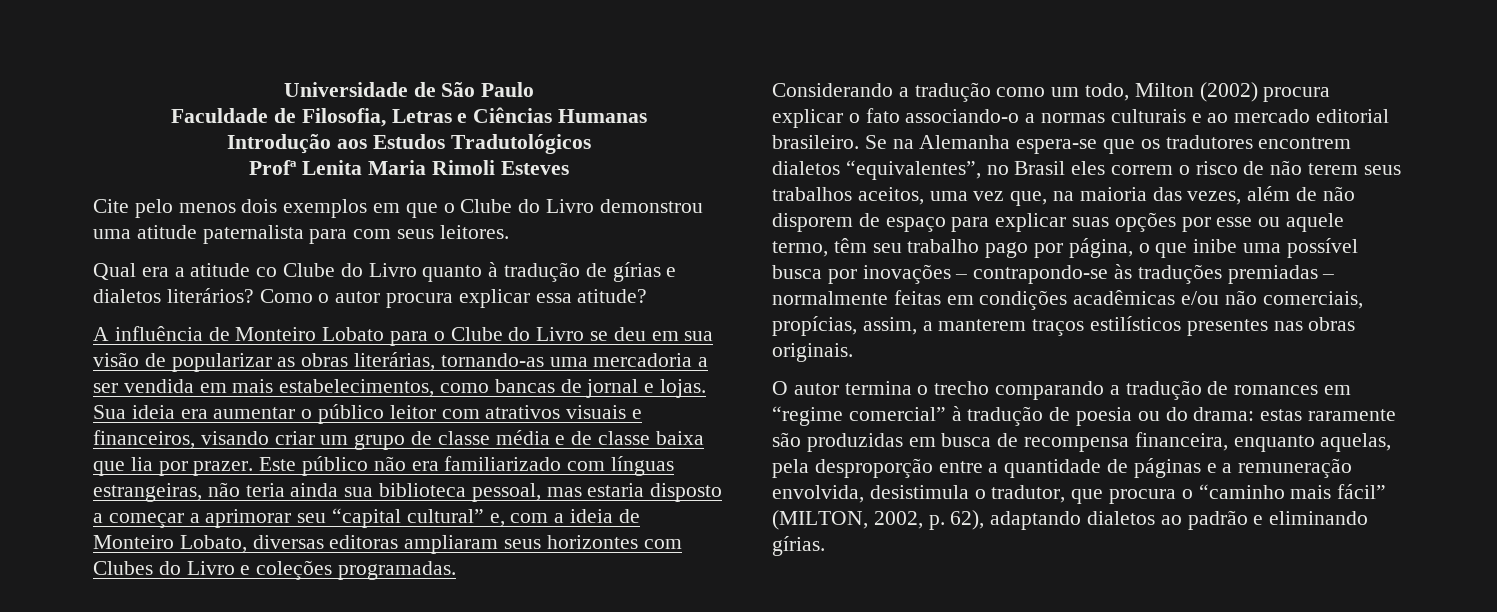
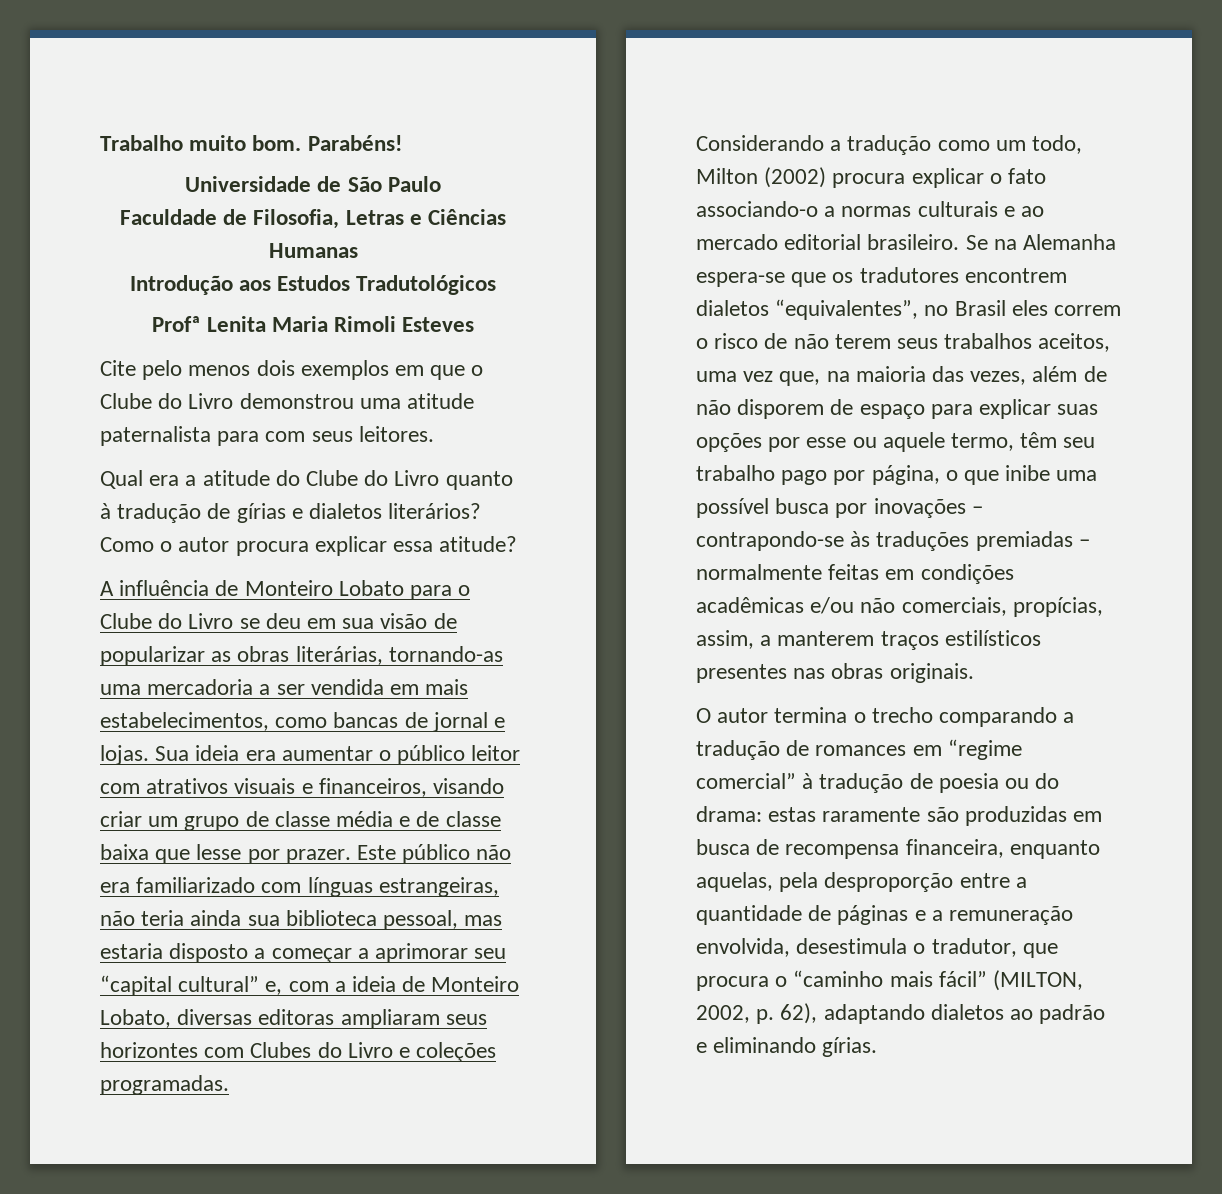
+ Trabalho muito bom. Parabéns!
- Qual era a atitude co Clube do Livro quanto à tradução de gírias e dialetos literários?
+ Qual era a atitude do Clube do Livro quanto à tradução de gírias e dialetos literários?
- Sua ideia era aumentar o público leitor com atrativos visuais e financeiros, visando criar um grupo de classe média e de classe baixa que lia por prazer.
+ Sua ideia era aumentar o público leitor com atrativos visuais e financeiros, visando criar um grupo de classe média e de classe baixa que lesse por prazer.
- estas raramente são produzidas em busca de recompensa financeira, enquanto aquelas, pela desproporção entre a quantidade de páginas e a remuneração envolvida, desistimula o tradutor, que procura o “caminho mais fácil” (MILTON, 2002, p. 62), adaptando dialetos ao padrão e eliminando gírias.
+ estas raramente são produzidas em busca de recompensa financeira, enquanto aquelas, pela desproporção entre a quantidade de páginas e a remuneração envolvida, desestimula o tradutor, que procura o “caminho mais fácil” (MILTON, 2002, p. 62), adaptando dialetos ao padrão e eliminando gírias.

